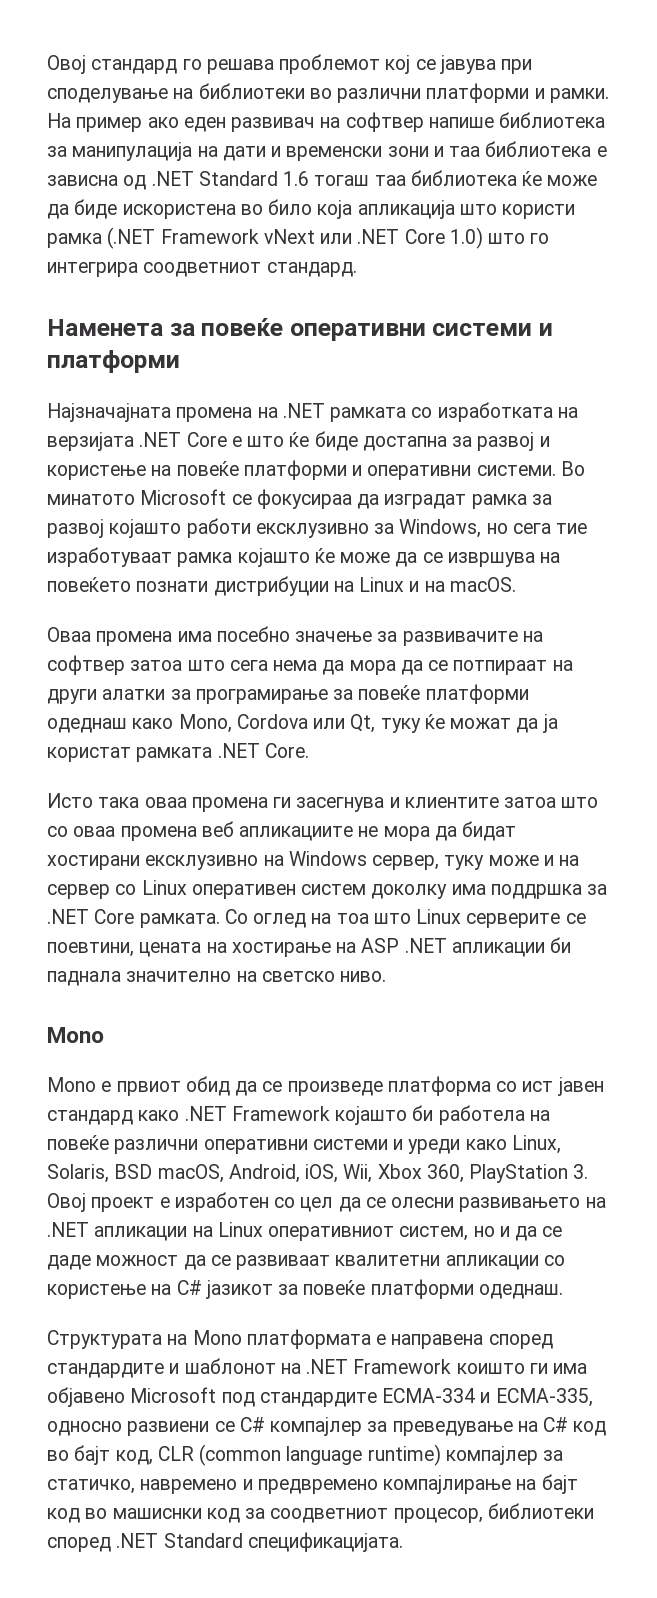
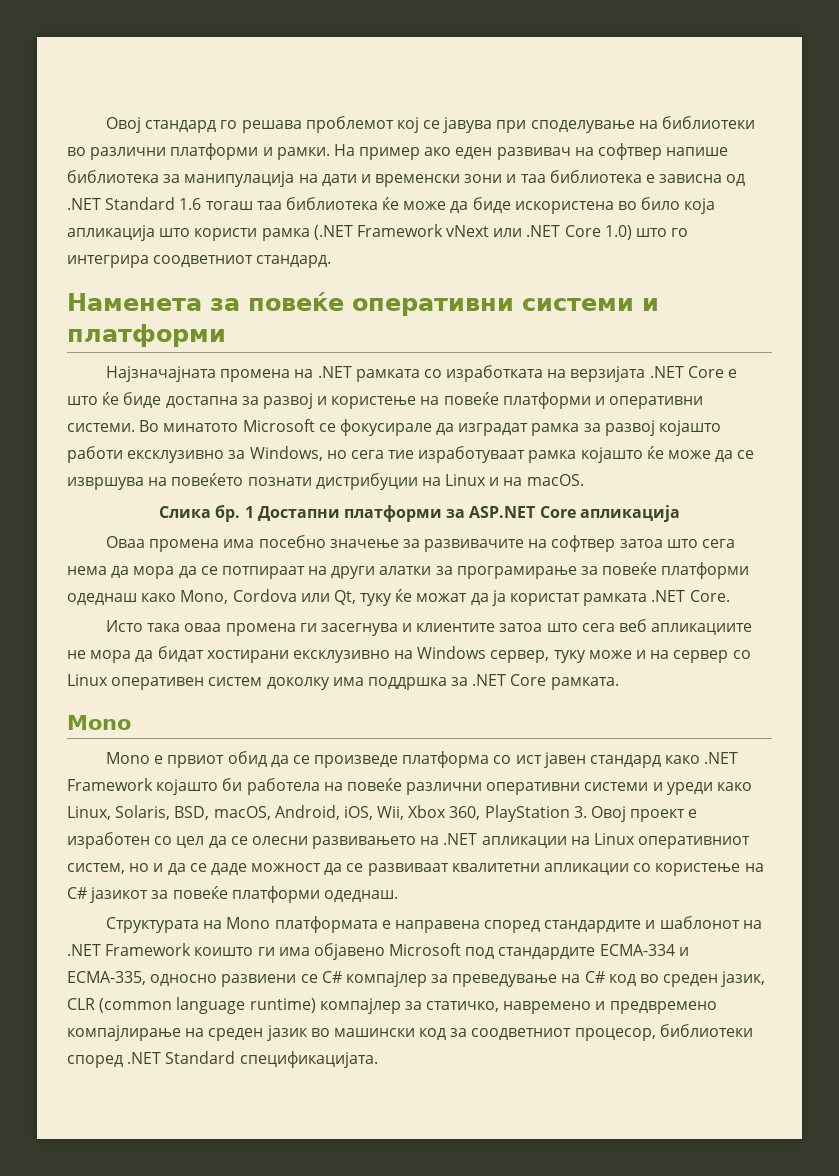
- Во минатото Microsoft се фокусираа да изградат рамка за развој којашто работи ексклузивно за Windows, но сега тие изработуваат рамка којашто ќе може да се извршува на повеќето познати дистрибуции на Linux и на macOS.
+ Во минатото Microsoft се фокусирале да изградат рамка за развој којашто работи ексклузивно за Windows, но сега тие изработуваат рамка којашто ќе може да се извршува на повеќето познати дистрибуции на Linux и на macOS.
+ Слика бр. 1 Достапни платформи за ASP.NET Core апликација
- Исто така оваа промена ги засегнува и клиентите затоа што со оваа промена веб апликациите не мора да бидат хостирани ексклузивно на Windows сервер, туку може и на сервер со Linux оперативен систем доколку има поддршка за .NET Core рамката. Со оглед на тоа што Linux серверите се поевтини, цената на хостирање на ASP .NET апликации би паднала значително на светско ниво.
+ Исто така оваа промена ги засегнува и клиентите затоа што сега веб апликациите не мора да бидат хостирани ексклузивно на Windows сервер, туку може и на сервер со Linux оперативен систем доколку има поддршка за .NET Core рамката.
- Mono е првиот обид да се произведе платформа со ист јавен стандард како .NET Framework којашто би работела на повеќе различни оперативни системи и уреди како Linux, Solaris, BSD macOS, Android, iOS, Wii, Xbox 360, PlayStation 3. Овој проект е изработен со цел да се олесни развивањето на .NET апликации на Linux оперативниот систем, но и да се даде можност да се развиваат квалитетни апликации со користење на C# јазикот за повеќе платформи одеднаш.
+ Mono е првиот обид да се произведе платформа со ист јавен стандард како .NET Framework којашто би работела на повеќе различни оперативни системи и уреди како Linux, Solaris, BSD, macOS, Android, iOS, Wii, Xbox 360, PlayStation 3. Овој проект е изработен со цел да се олесни развивањето на .NET апликации на Linux оперативниот систем, но и да се даде можност да се развиваат квалитетни апликации со користење на C# јазикот за повеќе платформи одеднаш.
- Структурата на Mono платформата е направена според стандардите и шаблонот на .NET Framework коишто ги има објавено Microsoft под стандардите ECMA-334 и ECMA-335, односно развиени се C# компајлер за преведување на C# код во бајт код, CLR (common language runtime) компајлер за статичко, навремено и предвремено компајлирање на бајт код во машиснки код за соодветниот процесор, библиотеки според .NET Standard спецификацијата.
+ Структурата на Mono платформата е направена според стандардите и шаблонот на .NET Framework коишто ги има објавено Microsoft под стандардите ECMA-334 и ECMA-335, односно развиени се C# компајлер за преведување на C# код во среден јазик, CLR (common language runtime) компајлер за статичко, навремено и предвремено компајлирање на среден јазик во машински код за соодветниот процесор, библиотеки според .NET Standard спецификацијата.

